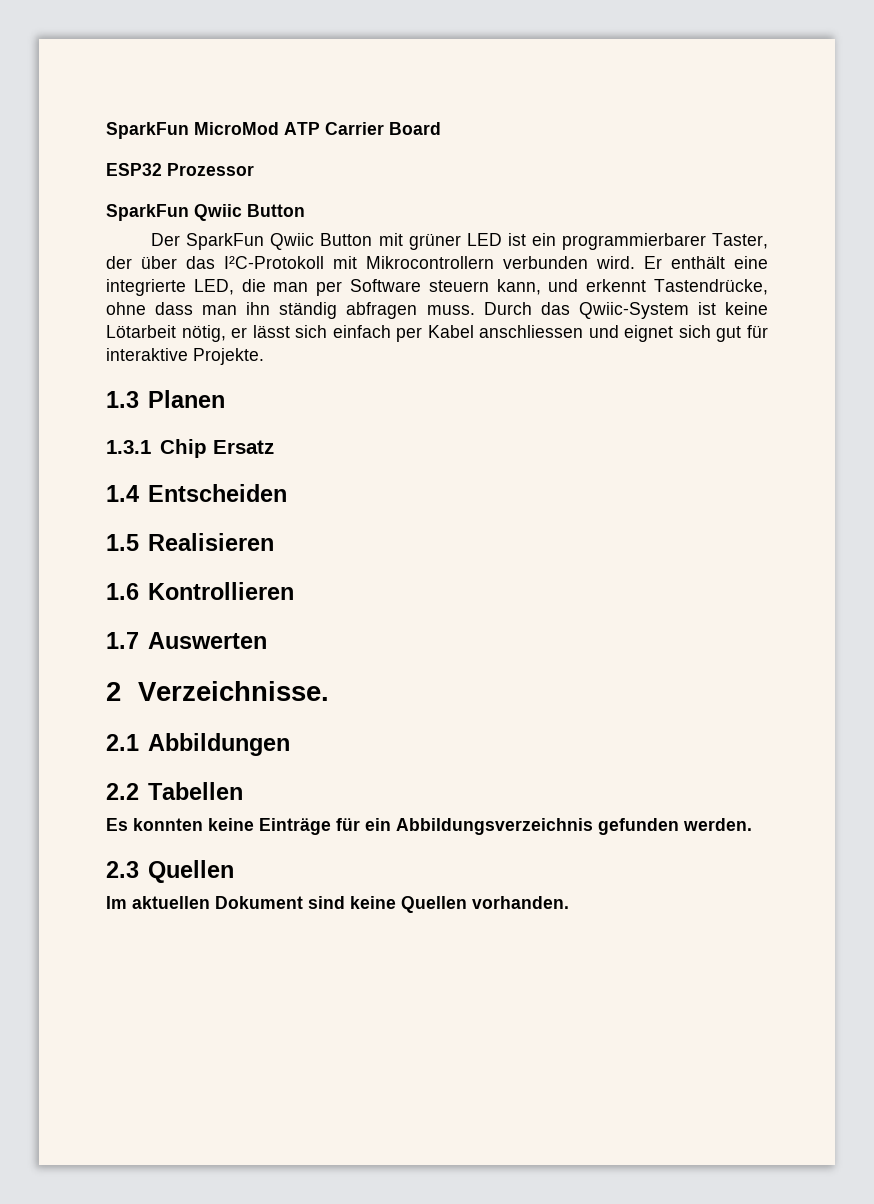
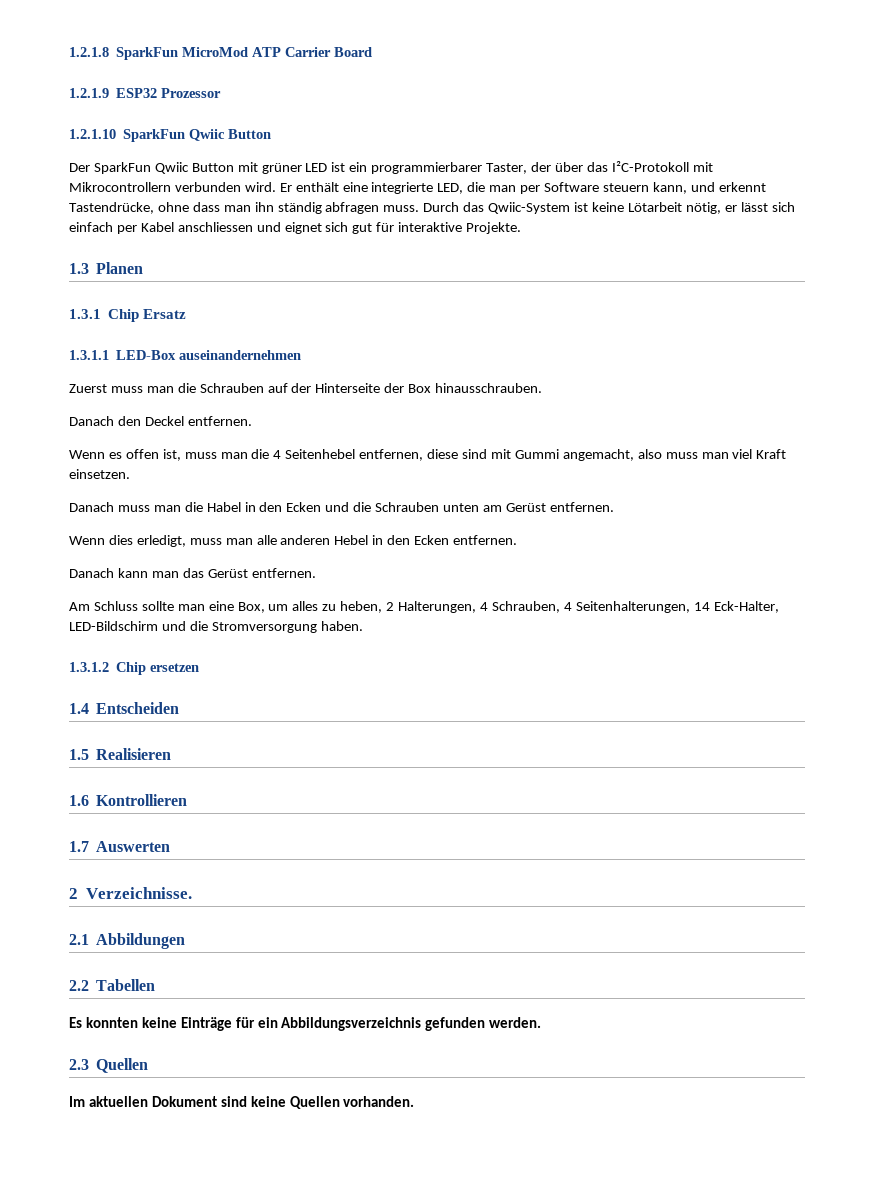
- SparkFun MicroMod ATP Carrier Board
+ 1.2.1.8 SparkFun MicroMod ATP Carrier Board
- ESP32 Prozessor
- SparkFun Qwiic Button
+ 1.2.1.9 ESP32 Prozessor
+ 1.2.1.10 SparkFun Qwiic Button
+ 1.3.1.1 LED-Box auseinandernehmen
+ Zuerst muss man die Schrauben auf der Hinterseite der Box hinausschrauben.
+ Danach den Deckel entfernen.
+ Wenn es offen ist, muss man die 4 Seitenhebel entfernen, diese sind mit Gummi angemacht, also muss man viel Kraft einsetzen.
+ Danach muss man die Habel in den Ecken und die Schrauben unten am Gerüst entfernen.
+ Wenn dies erledigt, muss man alle anderen Hebel in den Ecken entfernen.
+ Danach kann man das Gerüst entfernen.
+ Am Schluss sollte man eine Box, um alles zu heben, 2 Halterungen, 4 Schrauben, 4 Seitenhalterungen, 14 Eck-Halter, LED-Bildschirm und die Stromversorgung haben.
+ 1.3.1.2 Chip ersetzen

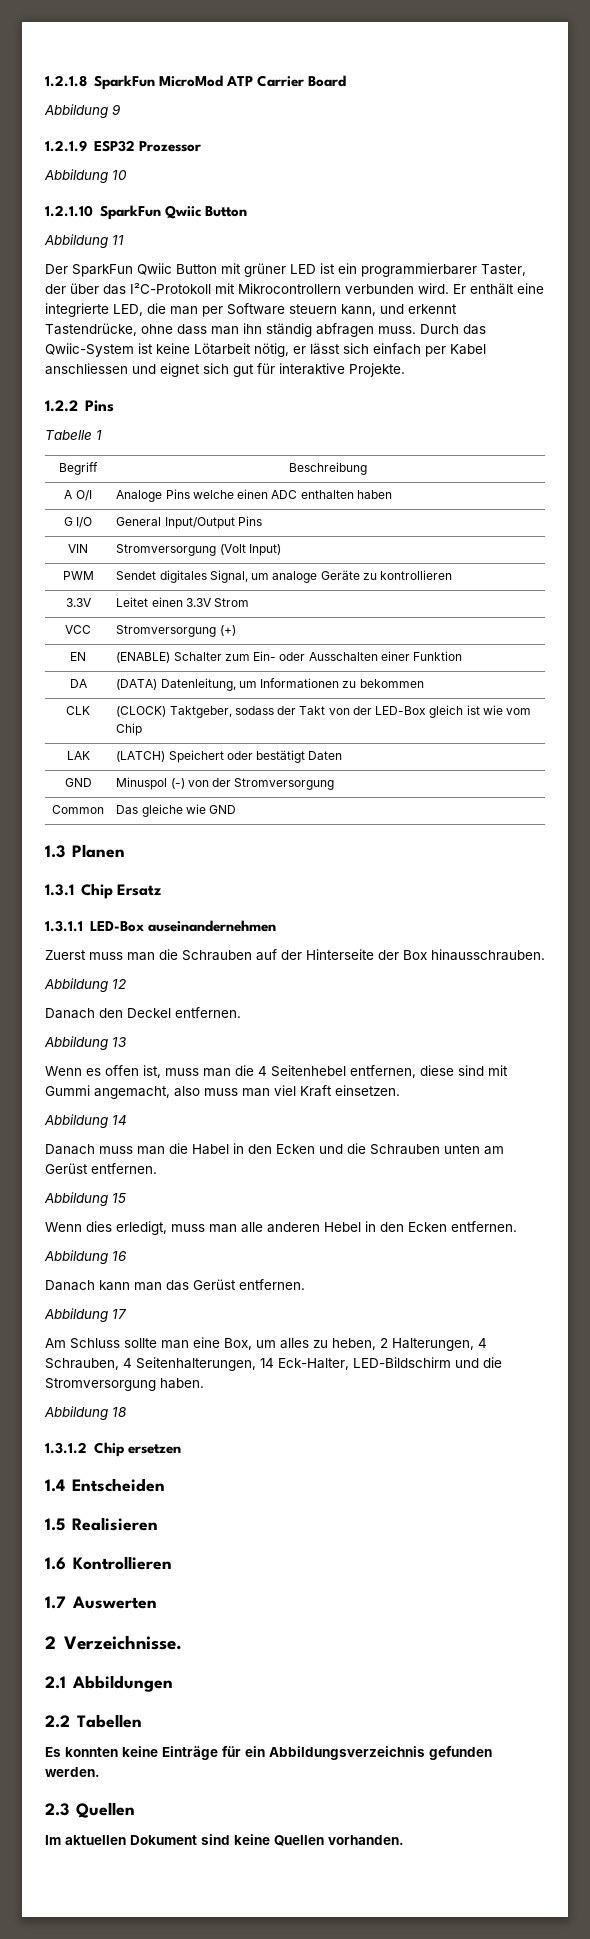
+ Abbildung 9
+ Abbildung 10
+ Abbildung 11
+ 1.2.2 Pins
+ Tabelle 1
+ Begriff | Beschreibung
+ A O/I | Analoge Pins welche einen ADC enthalten haben
+ G I/O | General Input/Output Pins
+ VIN | Stromversorgung (Volt Input)
+ PWM | Sendet digitales Signal, um analoge Geräte zu kontrollieren
+ 3.3V | Leitet einen 3.3V Strom
+ VCC | Stromversorgung (+)
+ EN | (ENABLE) Schalter zum Ein- oder Ausschalten einer Funktion
+ DA | (DATA) Datenleitung, um Informationen zu bekommen
+ CLK | (CLOCK) Taktgeber, sodass der Takt von der LED-Box gleich ist wie vom Chip
+ LAK | (LATCH) Speichert oder bestätigt Daten
+ GND | Minuspol (-) von der Stromversorgung
+ Common | Das gleiche wie GND
+ Abbildung 12
+ Abbildung 13
+ Abbildung 14
+ Abbildung 15
+ Abbildung 16
+ Abbildung 17
+ Abbildung 18

